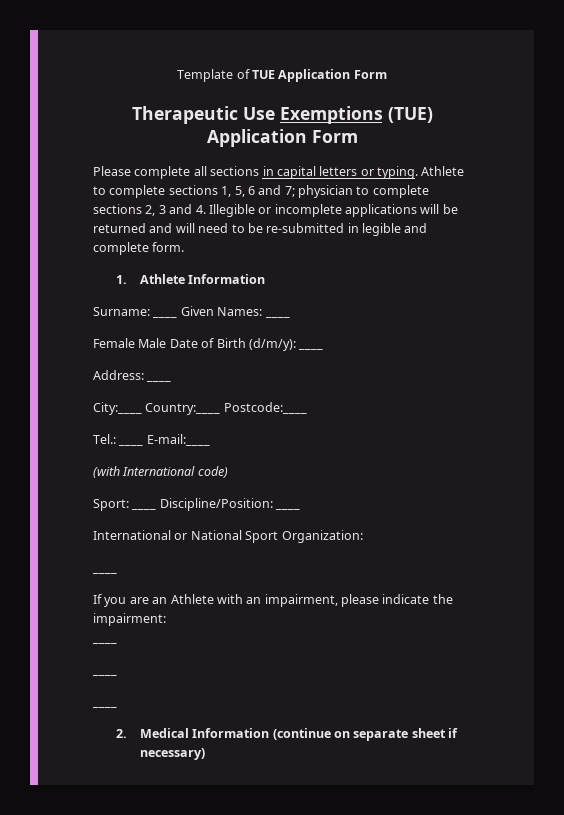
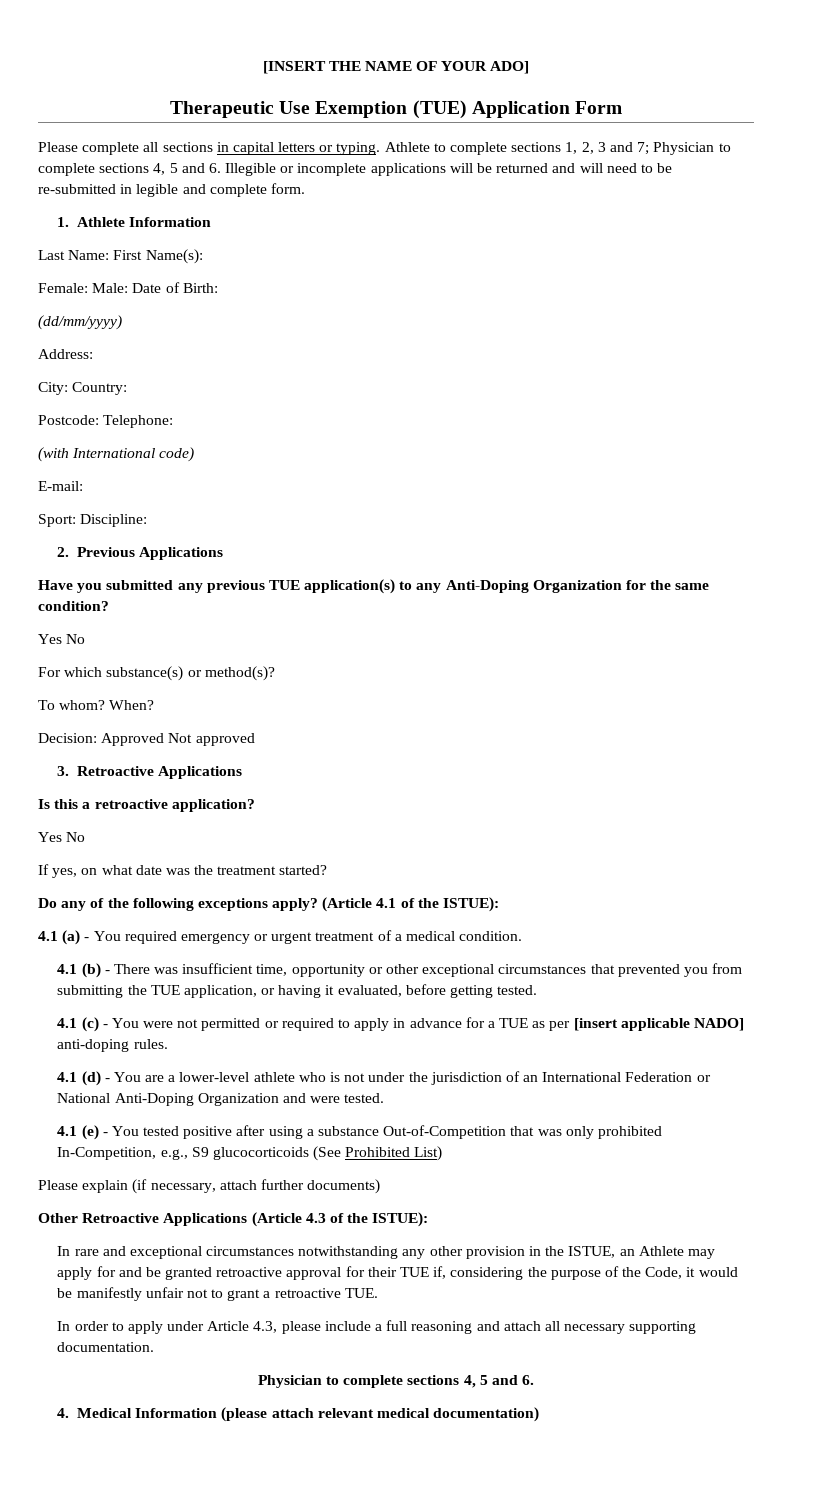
- Template of TUE Application Form
+ [INSERT THE NAME OF YOUR ADO]
- Therapeutic Use Exemptions (TUE) Application Form
+ Therapeutic Use Exemption (TUE) Application Form
- Athlete to complete sections 1, 5, 6 and 7; physician to complete sections 2, 3 and 4. Illegible or incomplete applications will be returned and will need to be re-submitted in legible and complete form.
+ Athlete to complete sections 1, 2, 3 and 7; Physician to complete sections 4, 5 and 6. Illegible or incomplete applications will be returned and will need to be re-submitted in legible and complete form.
- Surname: ____ Given Names: ____
- Female Male Date of Birth (d/m/y): ____
- Address: ____
- City:____ Country:____ Postcode:____
- Tel.: ____ E-mail:____
+ Last Name: First Name(s):
+ Female: Male: Date of Birth:
+ (dd/mm/yyyy)
+ Address:
+ City: Country:
+ Postcode: Telephone:
+ E-mail:
- Sport: ____ Discipline/Position: ____
- International or National Sport Organization:
- ____
- If you are an Athlete with an impairment, please indicate the impairment:
- ____
- ____
- ____
- 2. Medical Information (continue on separate sheet if necessary)
+ Sport: Discipline:
+ 2. Previous Applications
+ Have you submitted any previous TUE application(s) to any Anti-Doping Organization for the same condition?
+ Yes No
+ For which substance(s) or method(s)?
+ To whom? When?
+ Decision: Approved Not approved
+ 3. Retroactive Applications
+ Is this a retroactive application?
+ Yes No
+ If yes, on what date was the treatment started?
+ Do any of the following exceptions apply? (Article 4.1 of the ISTUE):
+ 4.1 (a) - You required emergency or urgent treatment of a medical condition.
+ 4.1 (b) - There was insufficient time, opportunity or other exceptional circumstances that prevented you from submitting the TUE application, or having it evaluated, before getting tested.
+ 4.1 (c) - You were not permitted or required to apply in advance for a TUE as per [insert applicable NADO] anti-doping rules.
+ 4.1 (d) - You are a lower-level athlete who is not under the jurisdiction of an International Federation or National Anti-Doping Organization and were tested.
+ 4.1 (e) - You tested positive after using a substance Out-of-Competition that was only prohibited In-Competition, e.g., S9 glucocorticoids (See Prohibited List)
+ Please explain (if necessary, attach further documents)
+ Other Retroactive Applications (Article 4.3 of the ISTUE):
+ In rare and exceptional circumstances notwithstanding any other provision in the ISTUE, an Athlete may apply for and be granted retroactive approval for their TUE if, considering the purpose of the Code, it would be manifestly unfair not to grant a retroactive TUE.
+ In order to apply under Article 4.3, please include a full reasoning and attach all necessary supporting documentation.
+ Physician to complete sections 4, 5 and 6.
+ 4. Medical Information (please attach relevant medical documentation)

